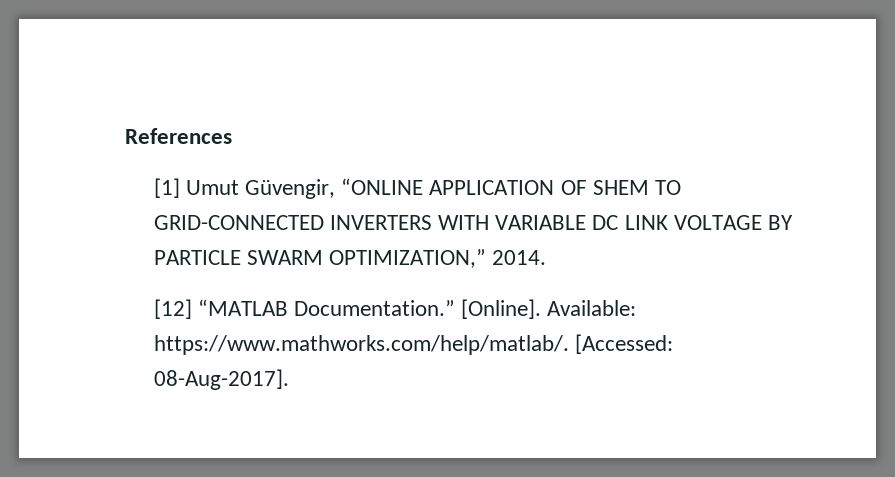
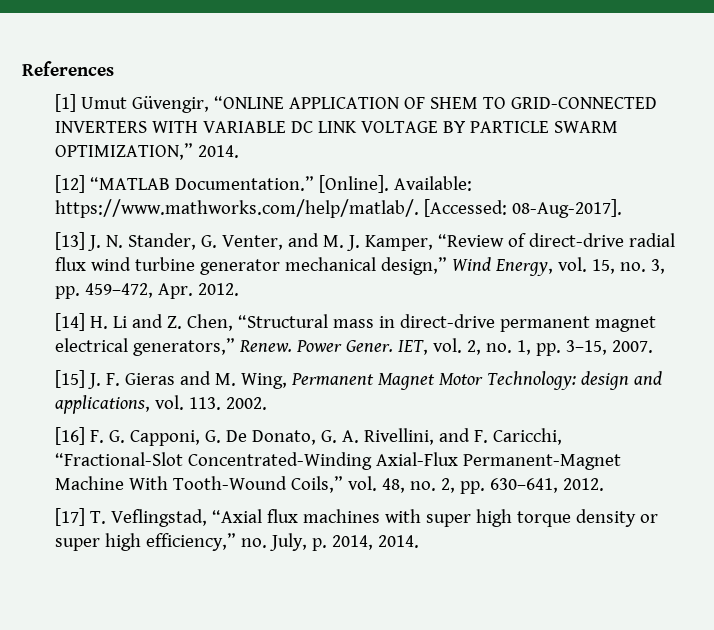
+ [13] J. N. Stander, G. Venter, and M. J. Kamper, “Review of direct-drive radial flux wind turbine generator mechanical design,” Wind Energy, vol. 15, no. 3, pp. 459–472, Apr. 2012.
+ [14] H. Li and Z. Chen, “Structural mass in direct-drive permanent magnet electrical generators,” Renew. Power Gener. IET, vol. 2, no. 1, pp. 3–15, 2007.
+ [15] J. F. Gieras and M. Wing, Permanent Magnet Motor Technology: design and applications, vol. 113. 2002.
+ [16] F. G. Capponi, G. De Donato, G. A. Rivellini, and F. Caricchi, “Fractional-Slot Concentrated-Winding Axial-Flux Permanent-Magnet Machine With Tooth-Wound Coils,” vol. 48, no. 2, pp. 630–641, 2012.
+ [17] T. Veflingstad, “Axial flux machines with super high torque density or super high efficiency,” no. July, p. 2014, 2014.

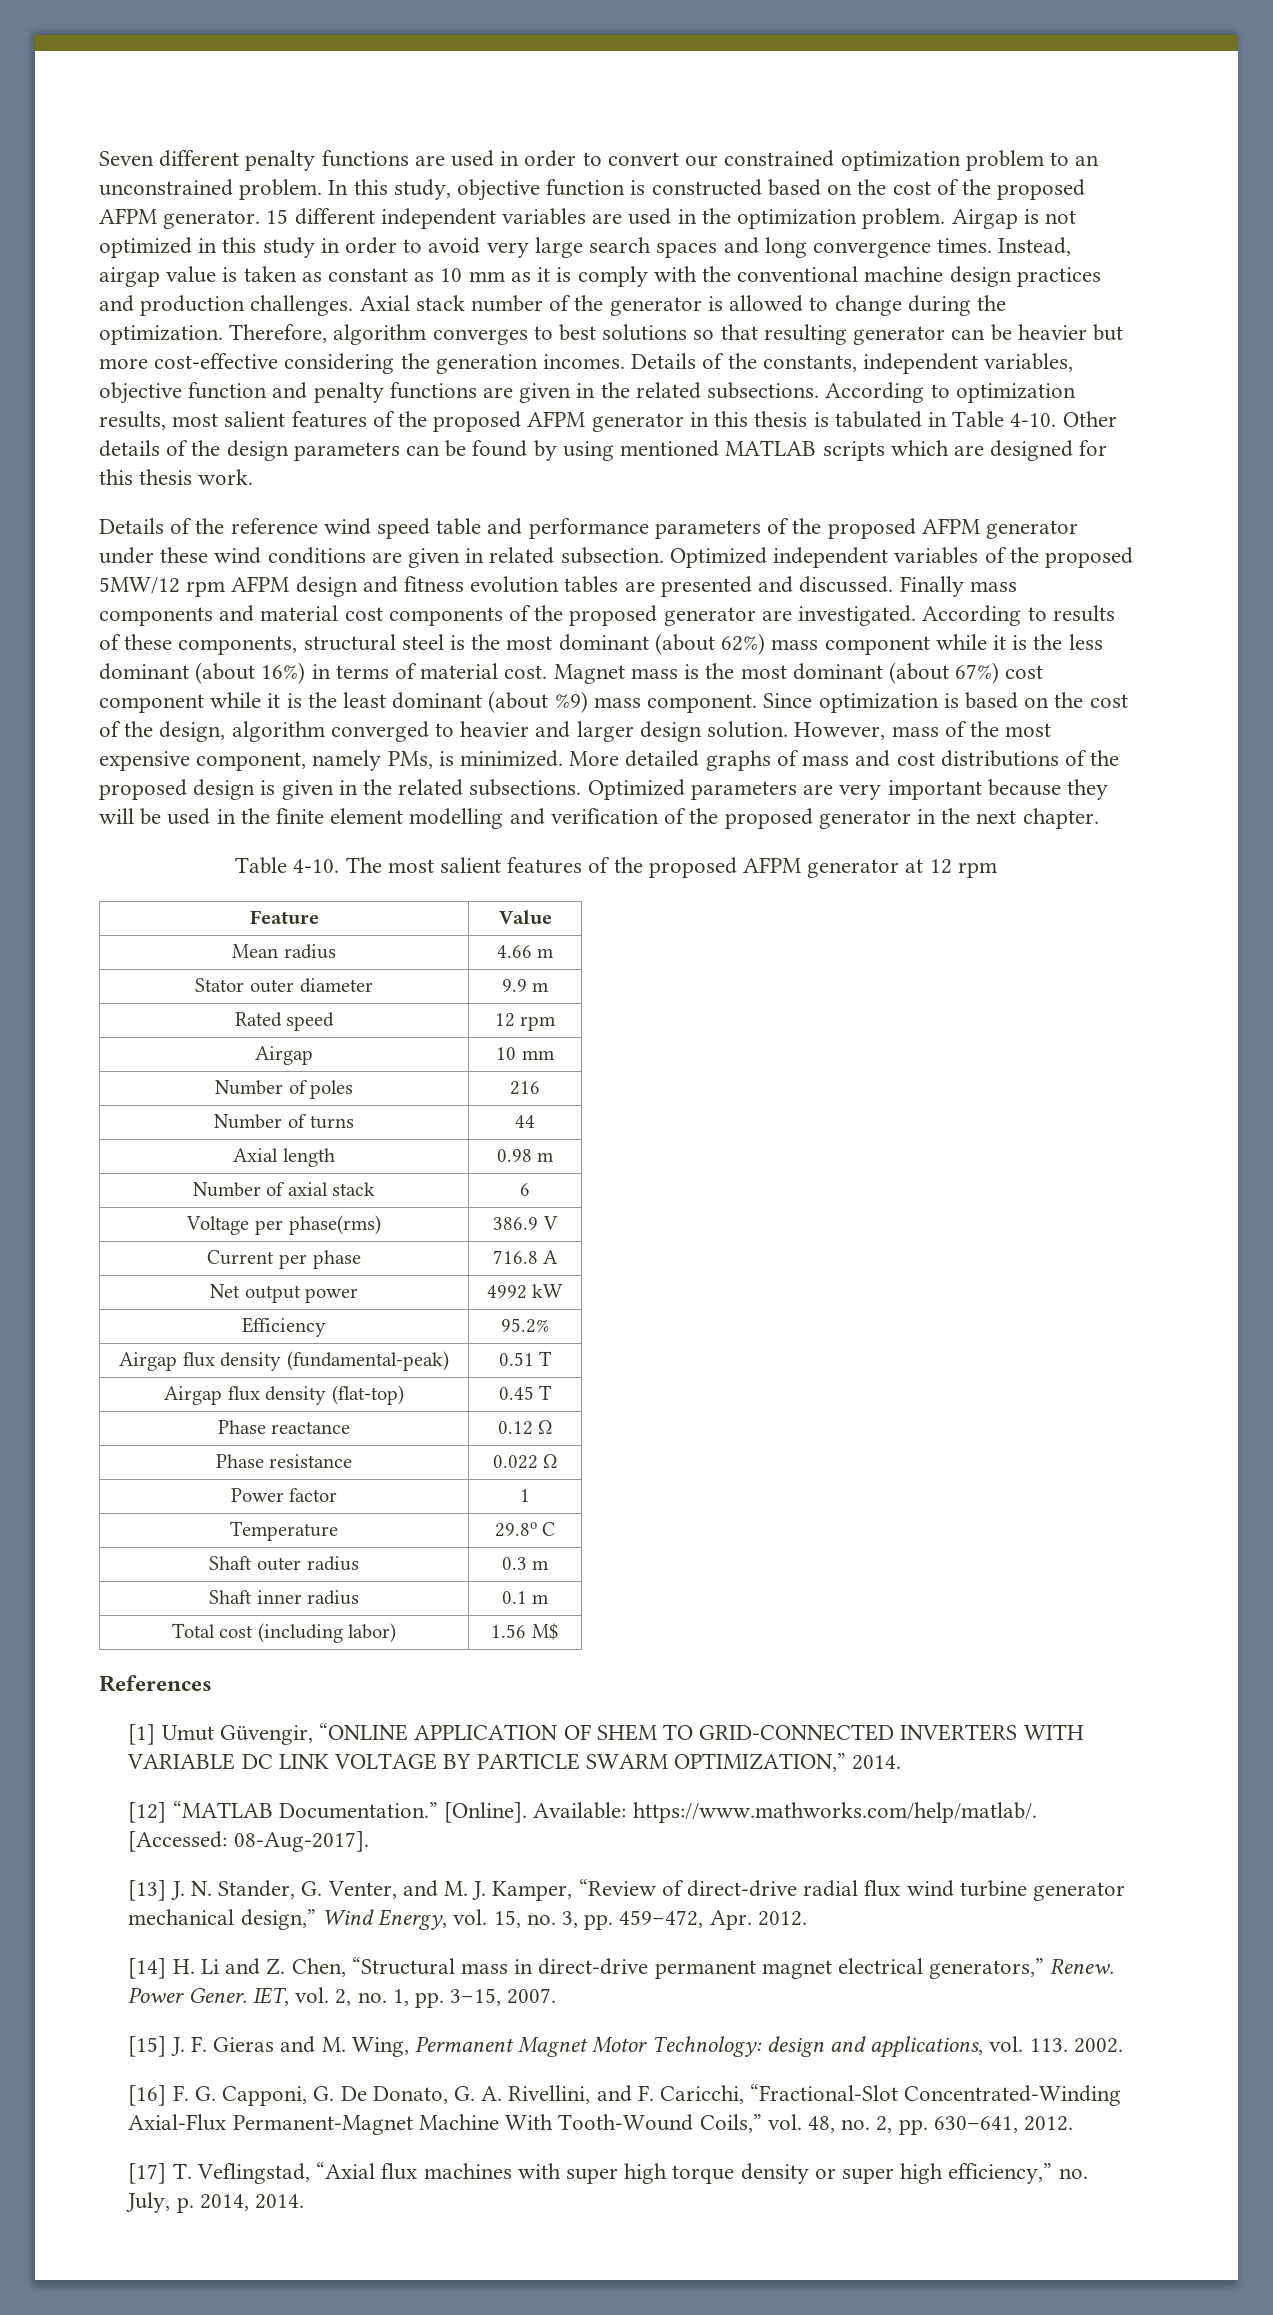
+ Seven different penalty functions are used in order to convert our constrained optimization problem to an unconstrained problem. In this study, objective function is constructed based on the cost of the proposed AFPM generator. 15 different independent variables are used in the optimization problem. Airgap is not optimized in this study in order to avoid very large search spaces and long convergence times. Instead, airgap value is taken as constant as 10 mm as it is comply with the conventional machine design practices and production challenges. Axial stack number of the generator is allowed to change during the optimization. Therefore, algorithm converges to best solutions so that resulting generator can be heavier but more cost-effective considering the generation incomes. Details of the constants, independent variables, objective function and penalty functions are given in the related subsections. According to optimization results, most salient features of the proposed AFPM generator in this thesis is tabulated in Table 4-10. Other details of the design parameters can be found by using mentioned MATLAB scripts which are designed for this thesis work.
+ Details of the reference wind speed table and performance parameters of the proposed AFPM generator under these wind conditions are given in related subsection. Optimized independent variables of the proposed 5MW/12 rpm AFPM design and fitness evolution tables are presented and discussed. Finally mass components and material cost components of the proposed generator are investigated. According to results of these components, structural steel is the most dominant (about 62%) mass component while it is the less dominant (about 16%) in terms of material cost. Magnet mass is the most dominant (about 67%) cost component while it is the least dominant (about %9) mass component. Since optimization is based on the cost of the design, algorithm converged to heavier and larger design solution. However, mass of the most expensive component, namely PMs, is minimized. More detailed graphs of mass and cost distributions of the proposed design is given in the related subsections. Optimized parameters are very important because they will be used in the finite element modelling and verification of the proposed generator in the next chapter.
+ Table 4-10. The most salient features of the proposed AFPM generator at 12 rpm
+ Feature | Value
+ Mean radius | 4.66 m
+ Stator outer diameter | 9.9 m
+ Rated speed | 12 rpm
+ Airgap | 10 mm
+ Number of poles | 216
+ Number of turns | 44
+ Axial length | 0.98 m
+ Number of axial stack | 6
+ Voltage per phase(rms) | 386.9 V
+ Current per phase | 716.8 A
+ Net output power | 4992 kW
+ Efficiency | 95.2%
+ Airgap flux density (fundamental-peak) | 0.51 T
+ Airgap flux density (flat-top) | 0.45 T
+ Phase reactance | 0.12 Ω
+ Phase resistance | 0.022 Ω
+ Power factor | 1
+ Temperature | 29.8o C
+ Shaft outer radius | 0.3 m
+ Shaft inner radius | 0.1 m
+ Total cost (including labor) | 1.56 M$

